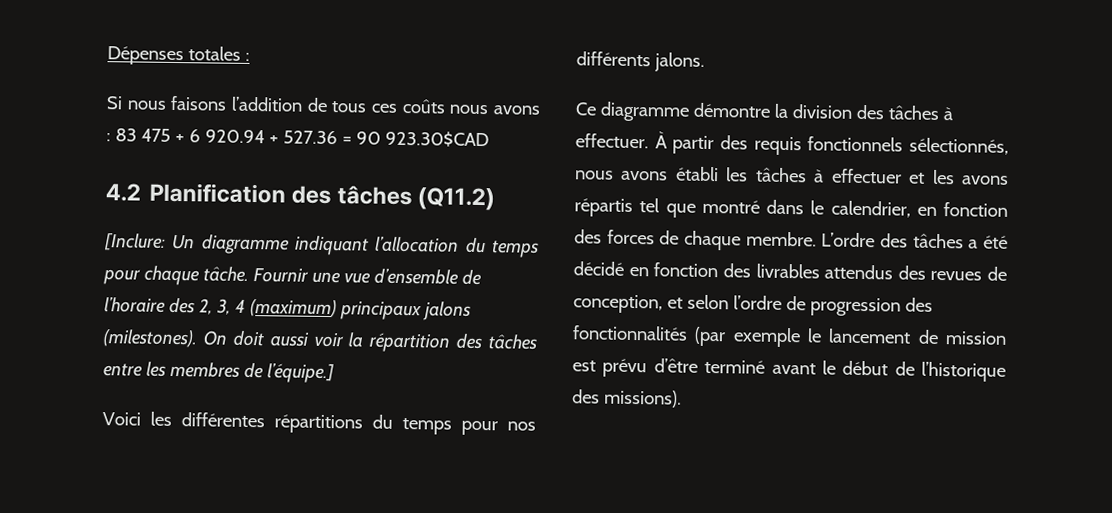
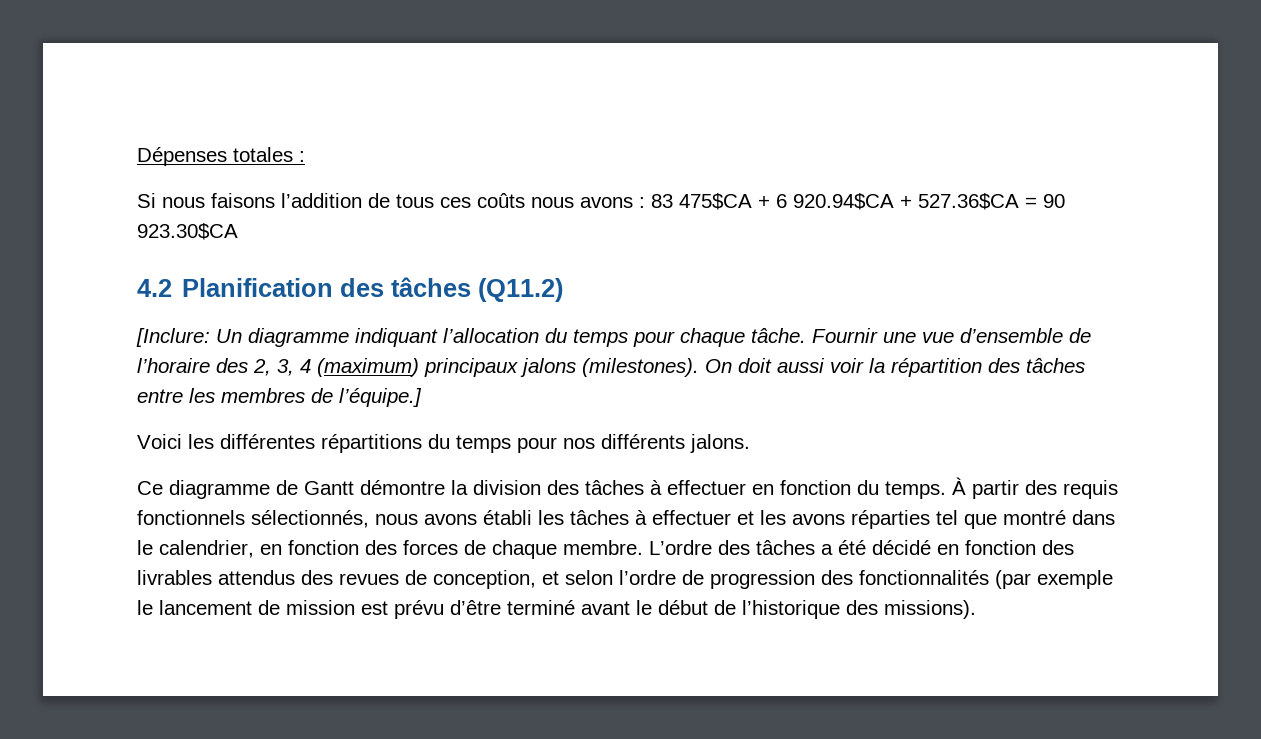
- Si nous faisons l’addition de tous ces coûts nous avons : 83 475 + 6 920.94 + 527.36 = 90 923.30$CAD
+ Si nous faisons l’addition de tous ces coûts nous avons : 83 475$CA + 6 920.94$CA + 527.36$CA = 90 923.30$CA
- Ce diagramme démontre la division des tâches à effectuer.
+ Ce diagramme de Gantt démontre la division des tâches à effectuer en fonction du temps.
- À partir des requis fonctionnels sélectionnés, nous avons établi les tâches à effectuer et les avons répartis tel que montré dans le calendrier, en fonction des forces de chaque membre.
+ À partir des requis fonctionnels sélectionnés, nous avons établi les tâches à effectuer et les avons réparties tel que montré dans le calendrier, en fonction des forces de chaque membre.

